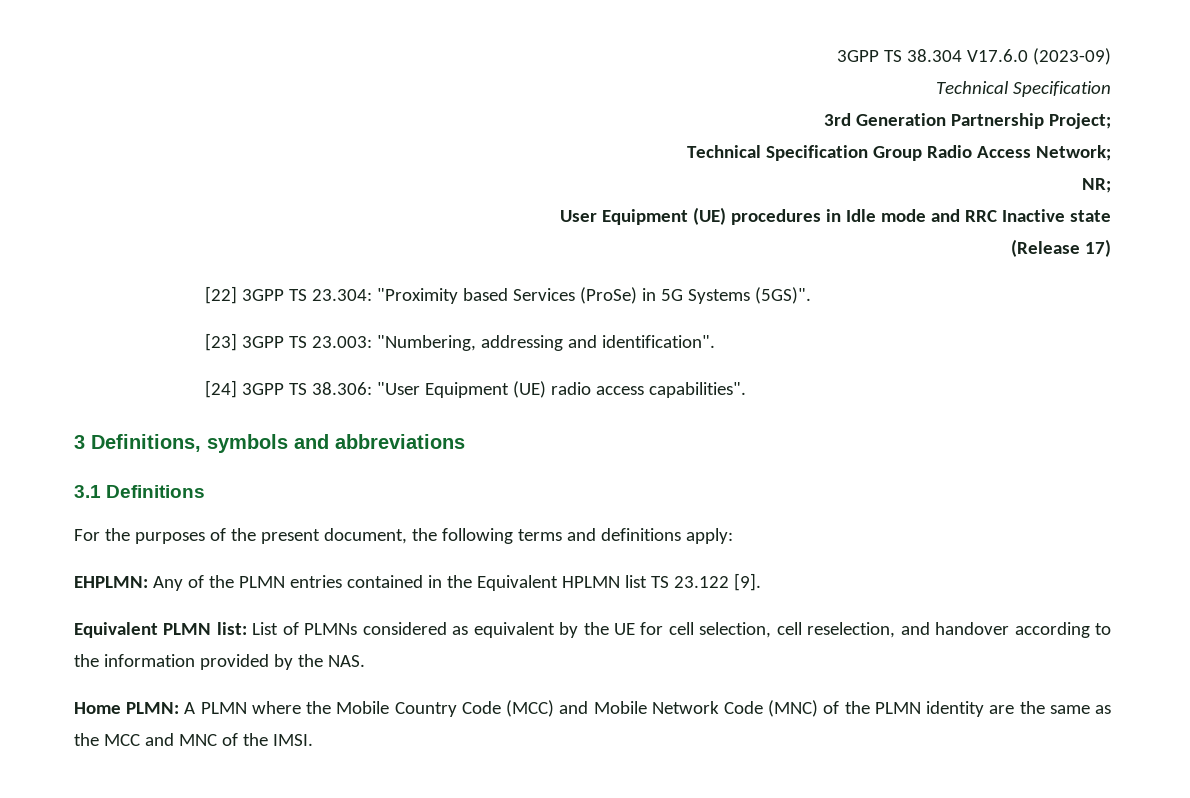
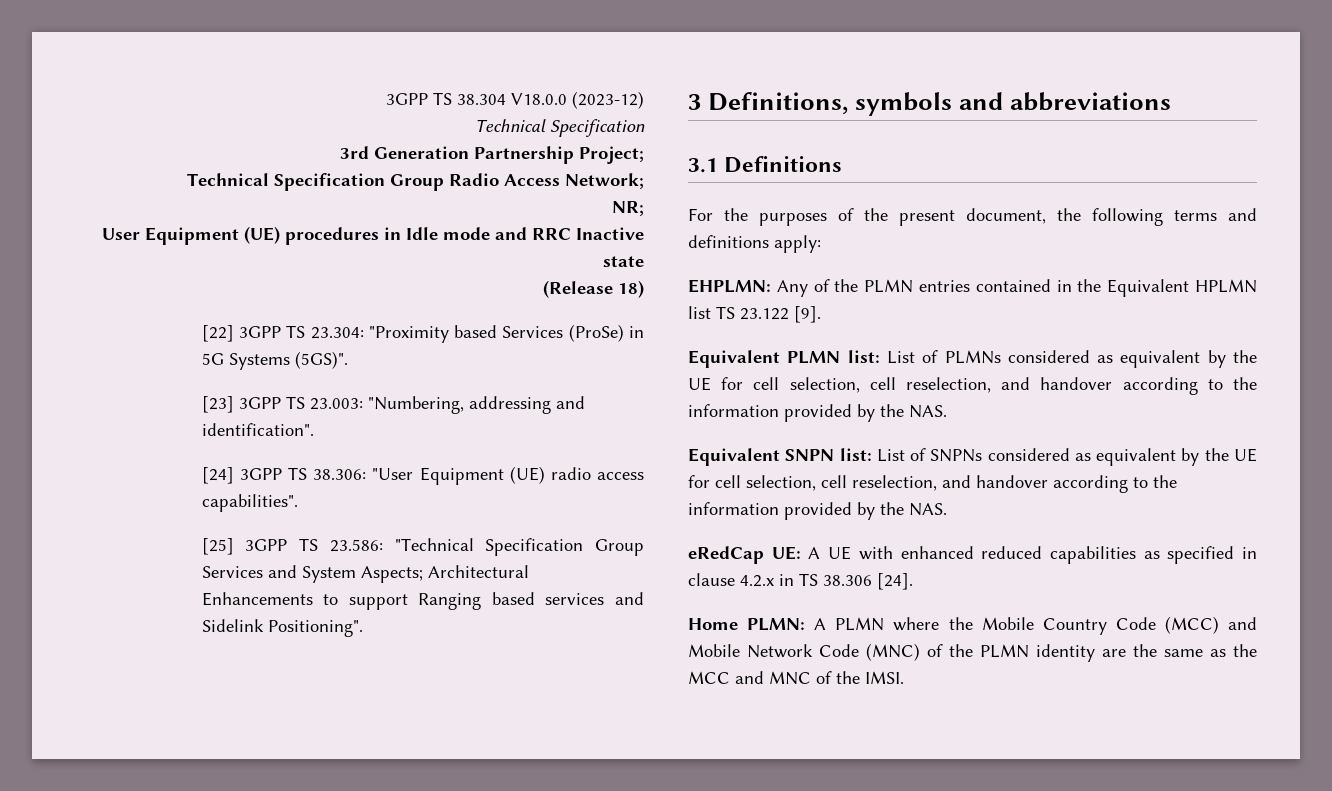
- 3GPP TS 38.304 V17.6.0 (2023-09)
+ 3GPP TS 38.304 V18.0.0 (2023-12)
- (Release 17)
+ (Release 18)
+ [25] 3GPP TS 23.586: "Technical Specification Group Services and System Aspects; Architectural Enhancements to support Ranging based services and Sidelink Positioning".
+ Equivalent SNPN list: List of SNPNs considered as equivalent by the UE for cell selection, cell reselection, and handover according to the information provided by the NAS.
+ eRedCap UE: A UE with enhanced reduced capabilities as specified in clause 4.2.x in TS 38.306 [24].

